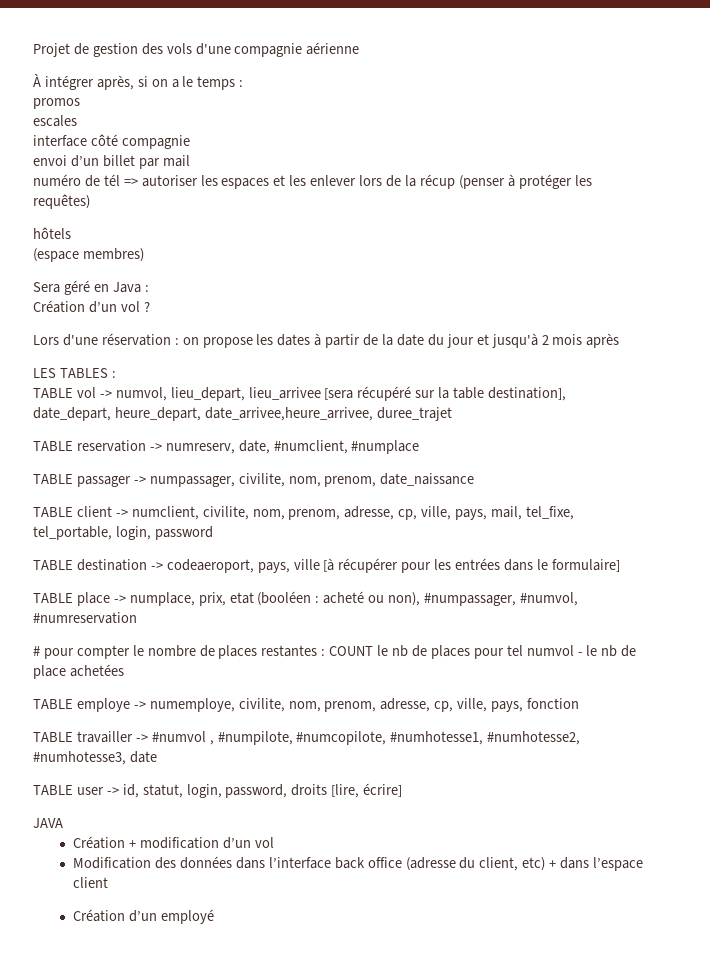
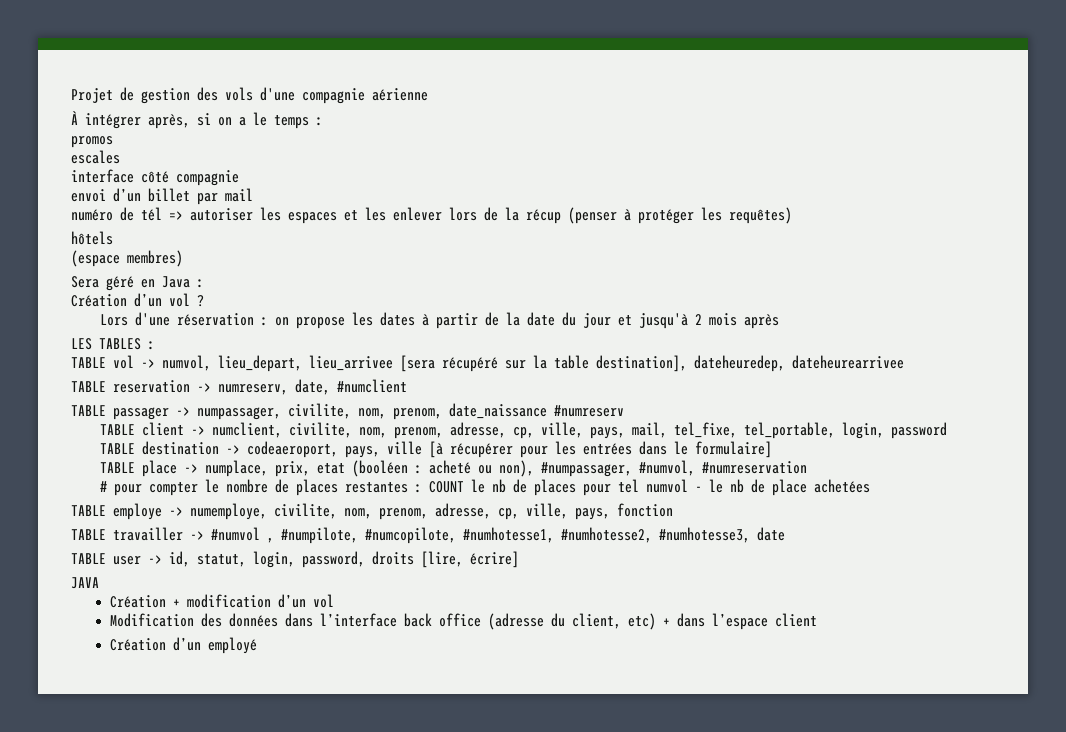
- TABLE vol -> numvol, lieu_depart, lieu_arrivee [sera récupéré sur la table destination], date_depart, heure_depart, date_arrivee,heure_arrivee, duree_trajet
+ TABLE vol -> numvol, lieu_depart, lieu_arrivee [sera récupéré sur la table destination], dateheuredep, dateheurearrivee
- TABLE reservation -> numreserv, date, #numclient, #numplace
+ TABLE reservation -> numreserv, date, #numclient
- TABLE passager -> numpassager, civilite, nom, prenom, date_naissance
+ TABLE passager -> numpassager, civilite, nom, prenom, date_naissance #numreserv

